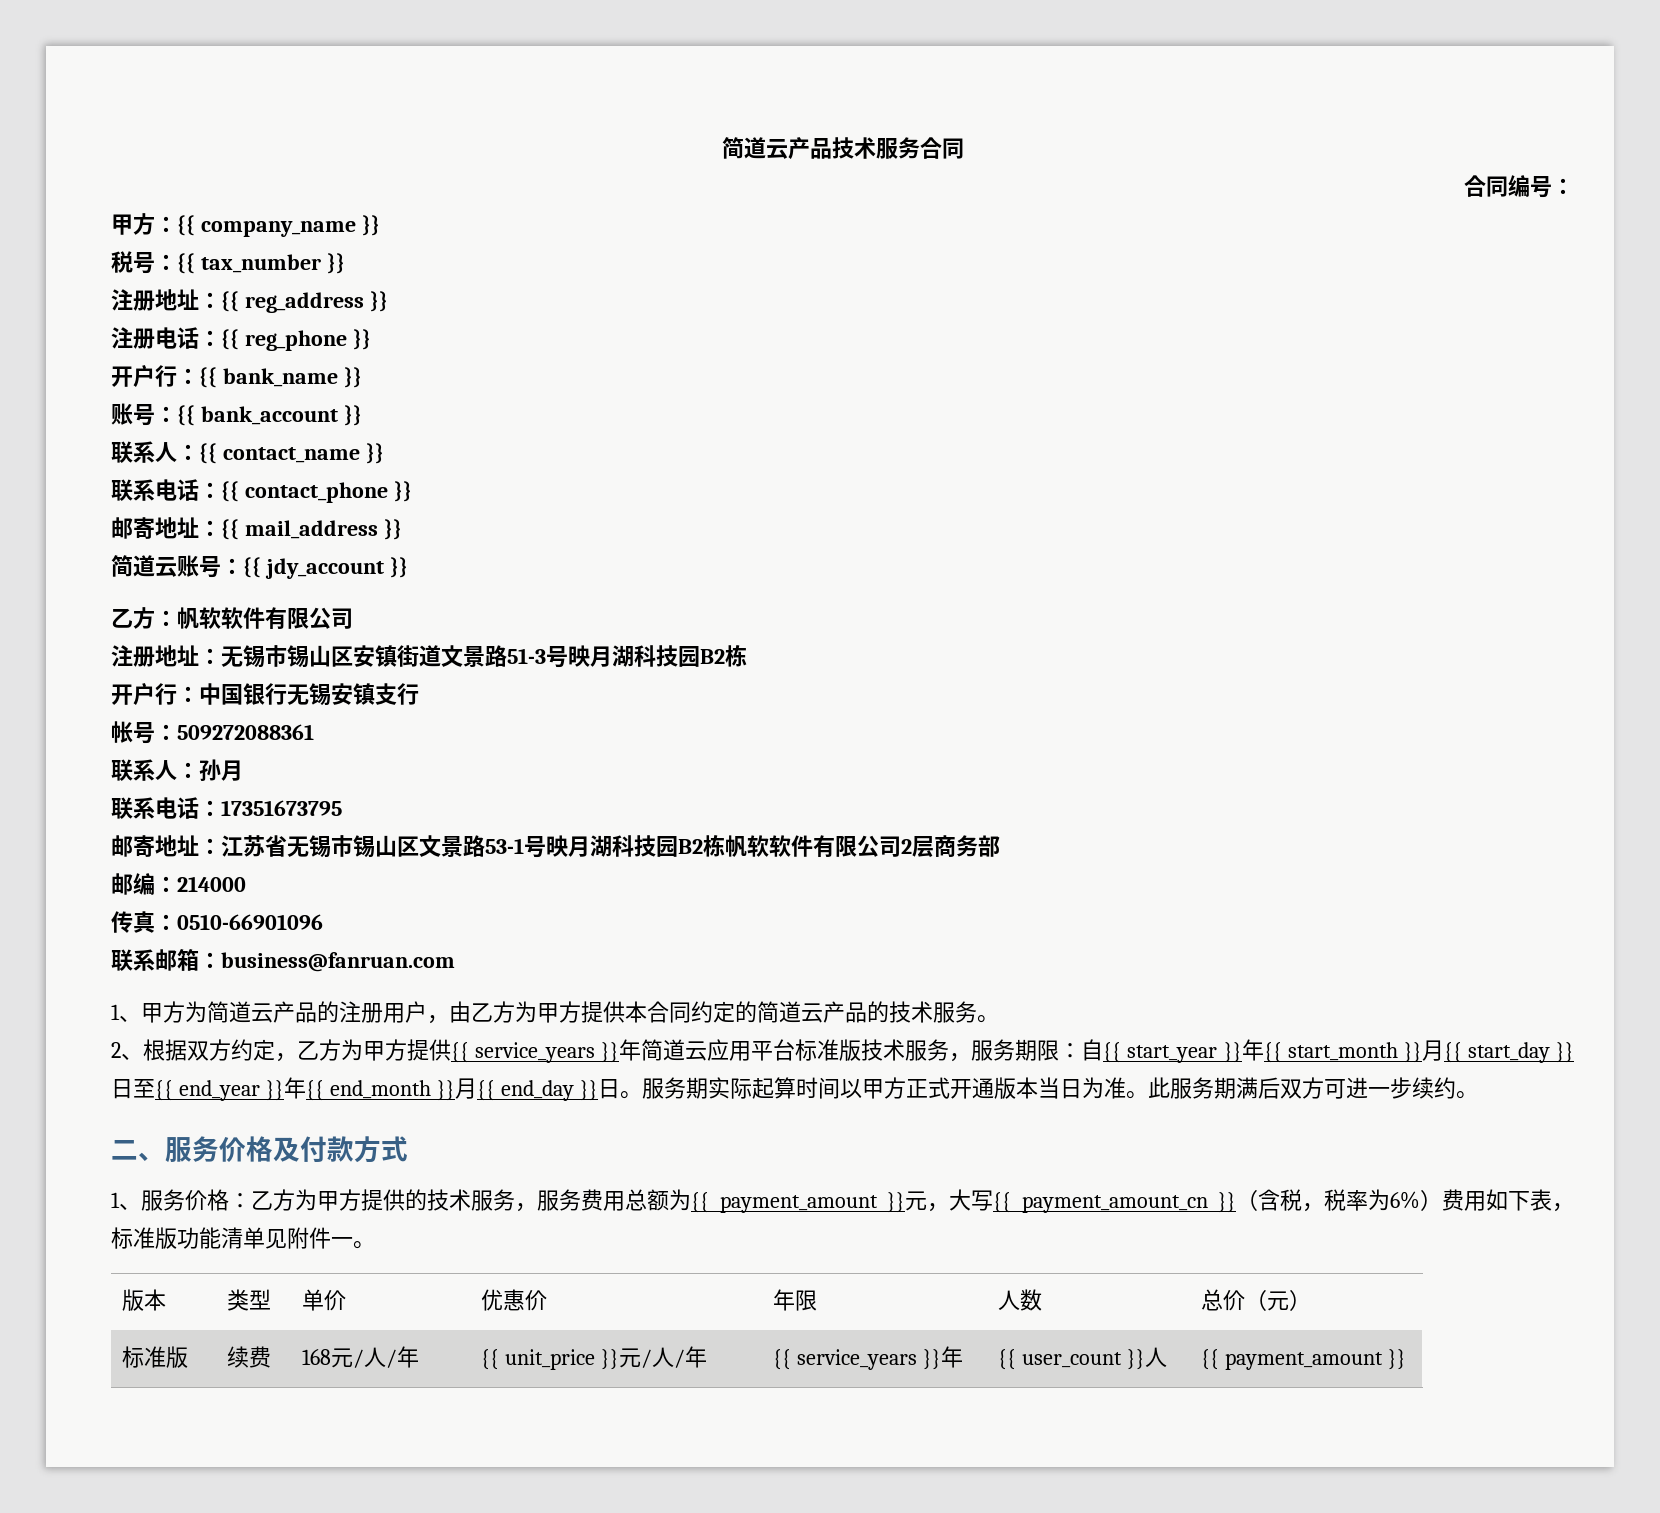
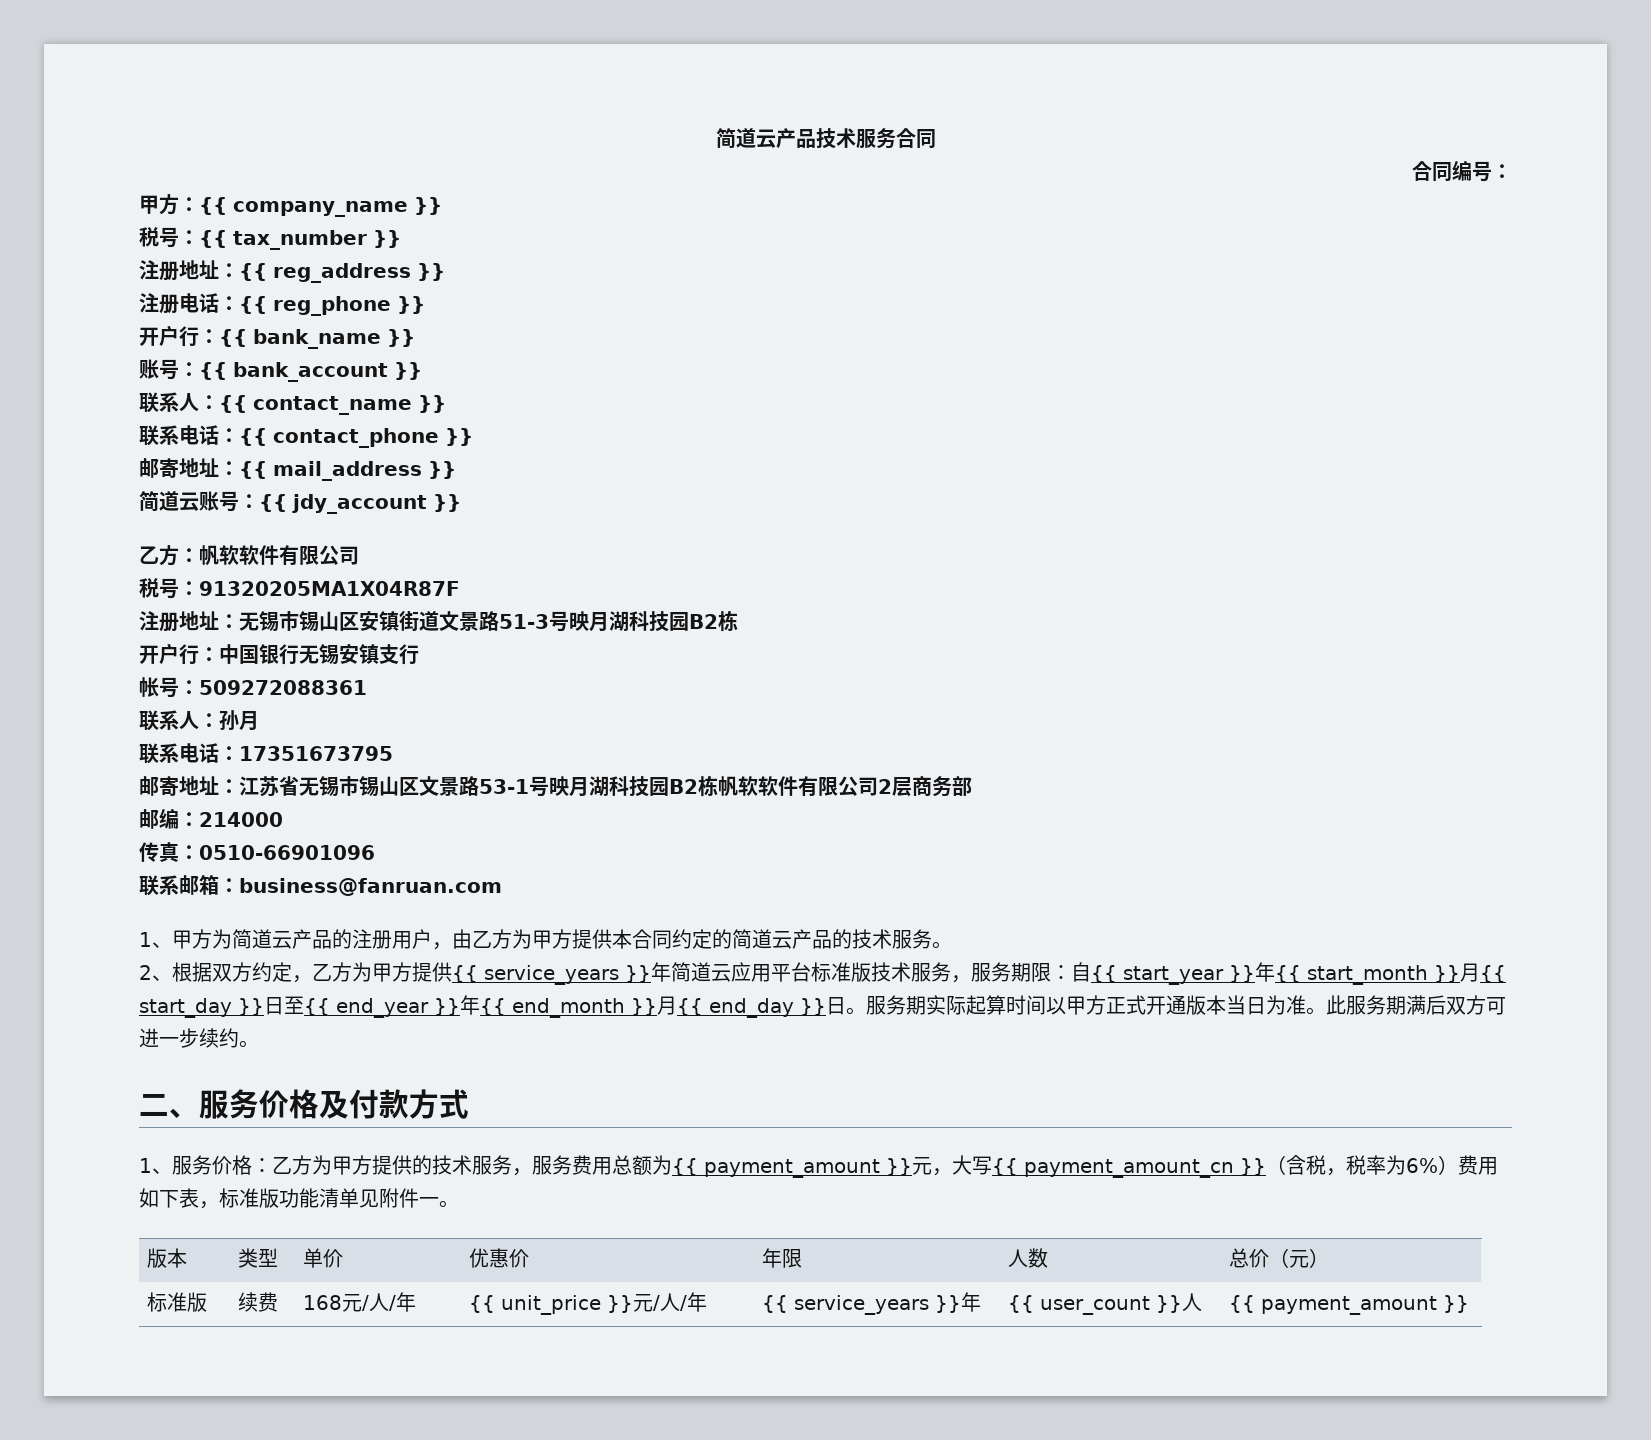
+ 税号：91320205MA1X04R87F

